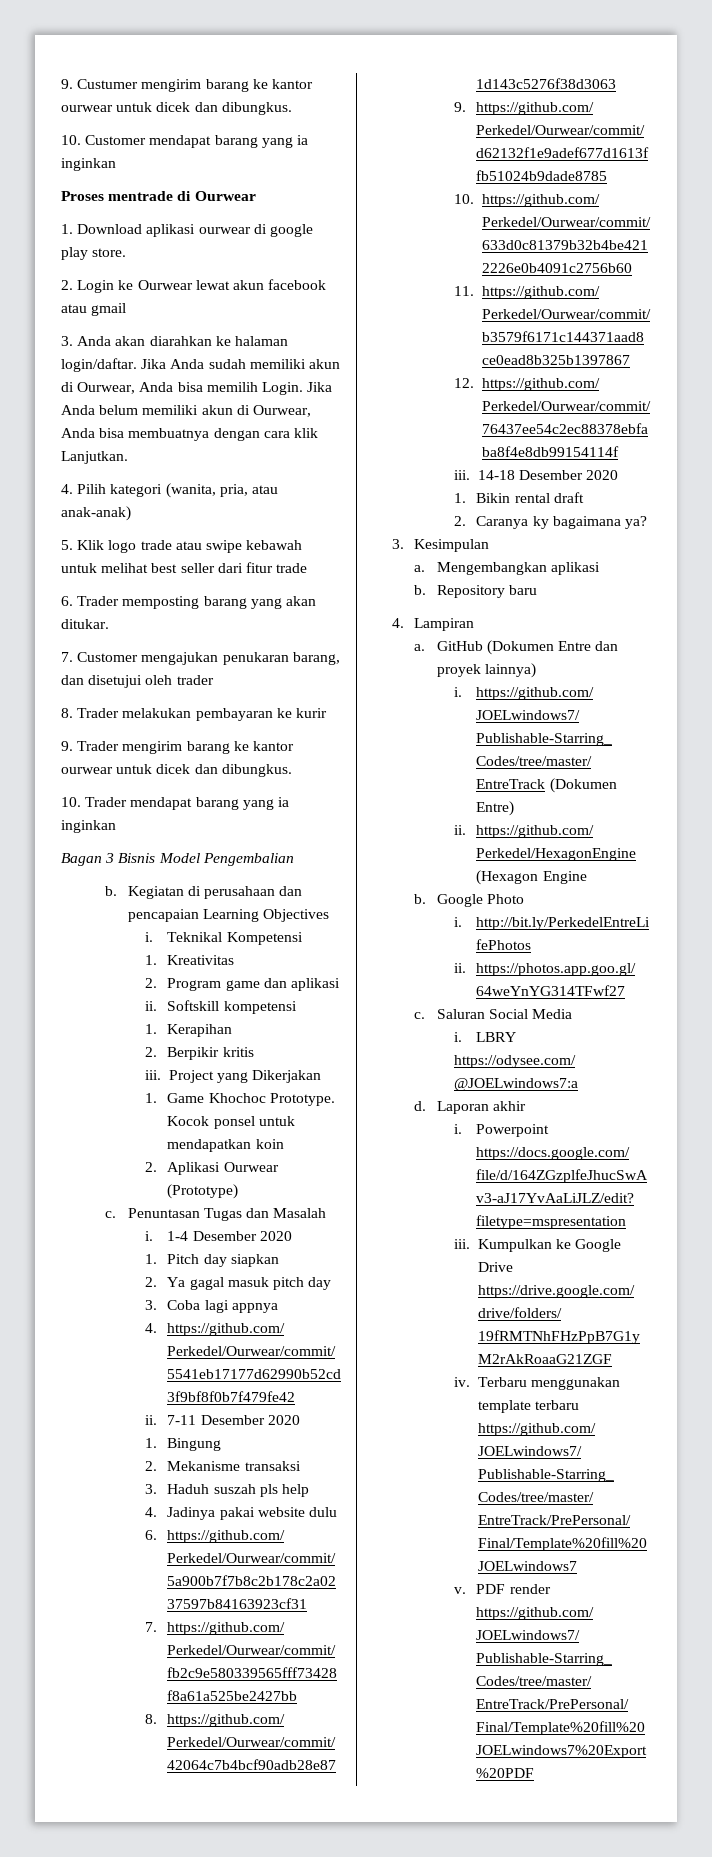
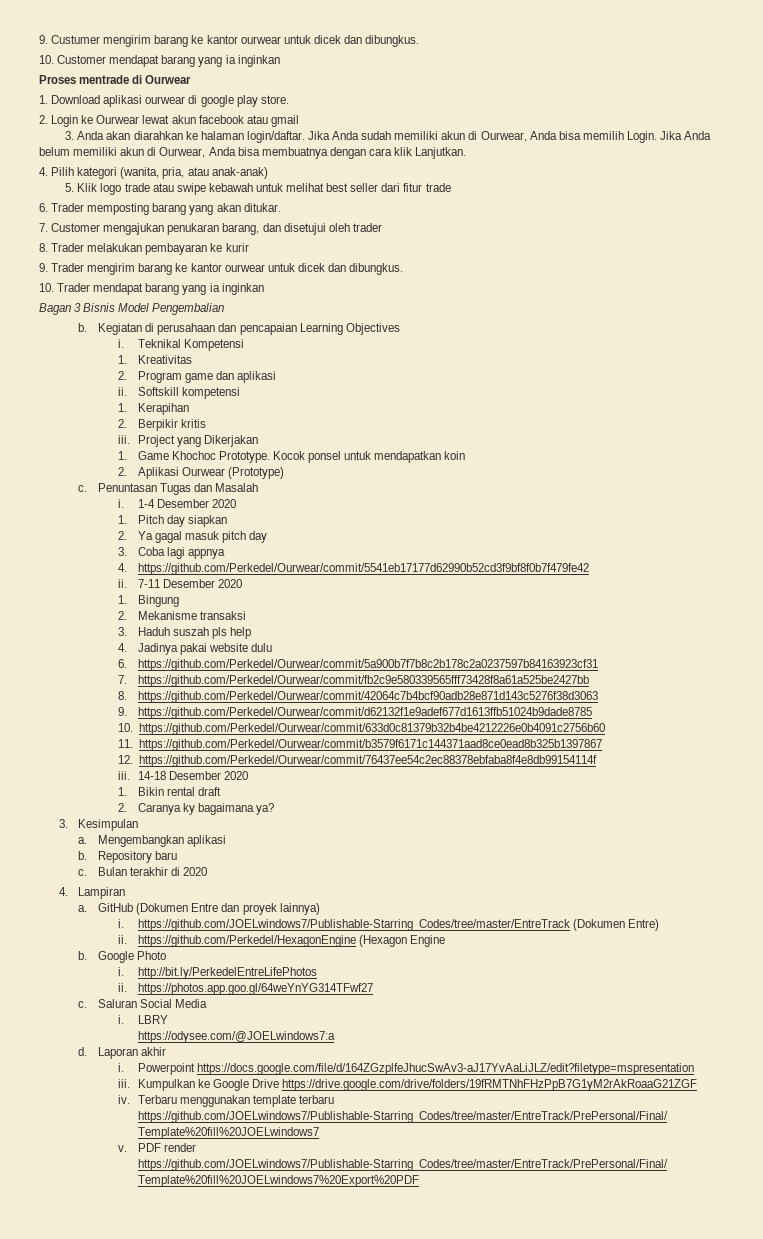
+ c. Bulan terakhir di 2020

